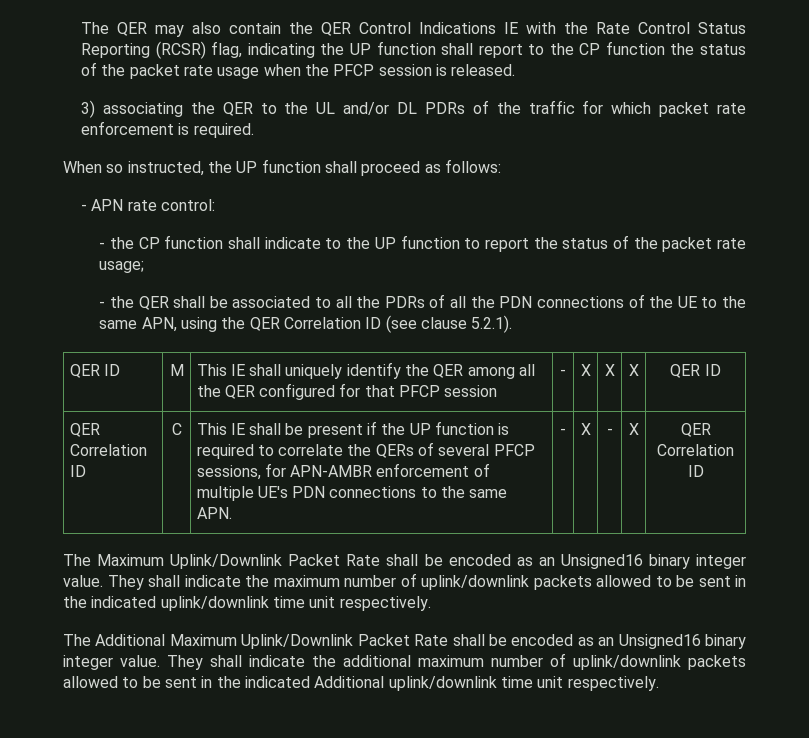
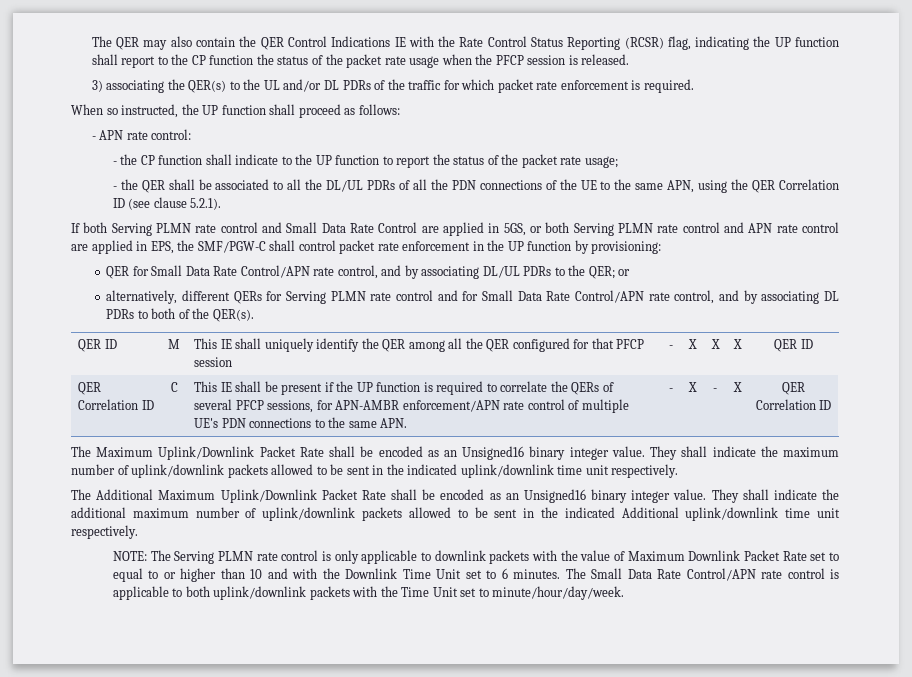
- 3) associating the QER to the UL and/or DL PDRs of the traffic for which packet rate enforcement is required.
+ 3) associating the QER(s) to the UL and/or DL PDRs of the traffic for which packet rate enforcement is required.
- - the QER shall be associated to all the PDRs of all the PDN connections of the UE to the same APN, using the QER Correlation ID (see clause 5.2.1).
+ - the QER shall be associated to all the DL/UL PDRs of all the PDN connections of the UE to the same APN, using the QER Correlation ID (see clause 5.2.1).
+ If both Serving PLMN rate control and Small Data Rate Control are applied in 5GS, or both Serving PLMN rate control and APN rate control are applied in EPS, the SMF/PGW-C shall control packet rate enforcement in the UP function by provisioning:
+ QER for Small Data Rate Control/APN rate control, and by associating DL/UL PDRs to the QER; or
+ alternatively, different QERs for Serving PLMN rate control and for Small Data Rate Control/APN rate control, and by associating DL PDRs to both of the QER(s).
- This IE shall be present if the UP function is required to correlate the QERs of several PFCP sessions, for APN-AMBR enforcement of multiple UE's PDN connections to the same APN.
+ This IE shall be present if the UP function is required to correlate the QERs of several PFCP sessions, for APN-AMBR enforcement/APN rate control of multiple UE's PDN connections to the same APN.
+ NOTE: The Serving PLMN rate control is only applicable to downlink packets with the value of Maximum Downlink Packet Rate set to equal to or higher than 10 and with the Downlink Time Unit set to 6 minutes. The Small Data Rate Control/APN rate control is applicable to both uplink/downlink packets with the Time Unit set to minute/hour/day/week.

